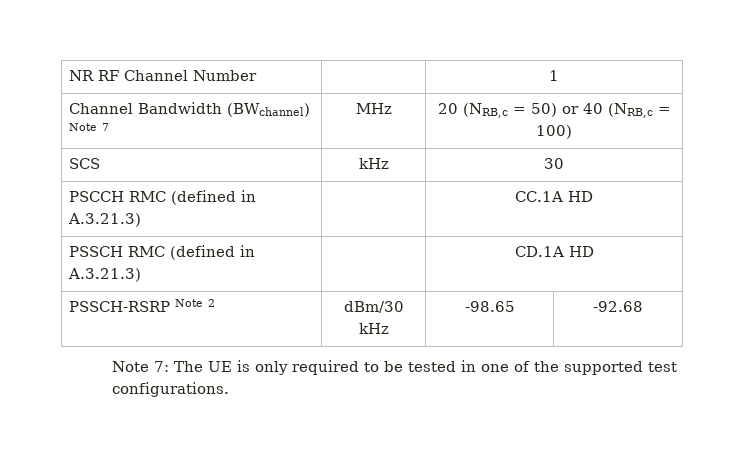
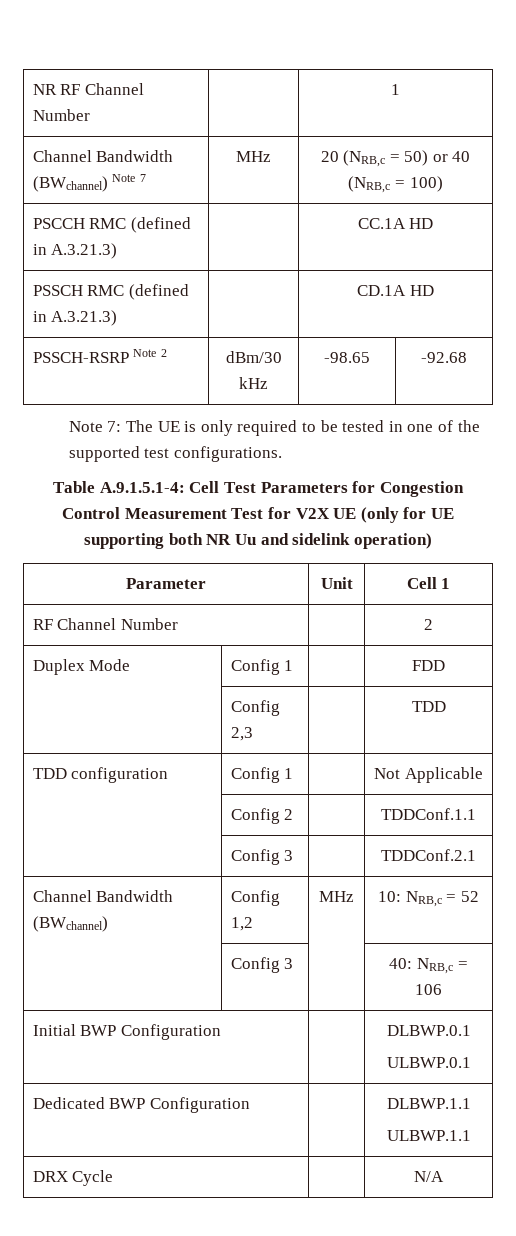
- SCS | kHz | 30
+ Table A.9.1.5.1-4: Cell Test Parameters for Congestion Control Measurement Test for V2X UE (only for UE supporting both NR Uu and sidelink operation)
+ Parameter | Unit | Cell 1
+ RF Channel Number | | 2
+ Duplex Mode | Config 1 | | FDD
+ | Config 2,3 | | TDD
+ TDD configuration | Config 1 | | Not Applicable
+ | Config 2 | | TDDConf.1.1
+ | Config 3 | | TDDConf.2.1
+ Channel Bandwidth (BWchannel) | Config 1,2 | MHz | 10: NRB,c = 52
+ | Config 3 | | 40: NRB,c = 106
+ Initial BWP Configuration | | DLBWP.0.1
+ ULBWP.0.1
+ Dedicated BWP Configuration | | DLBWP.1.1
+ ULBWP.1.1
+ DRX Cycle | | N/A

